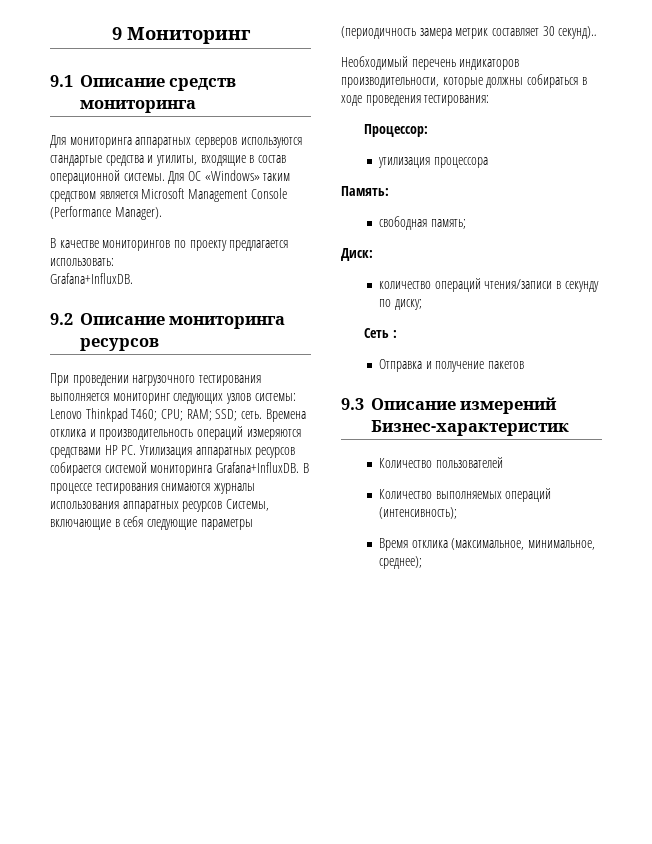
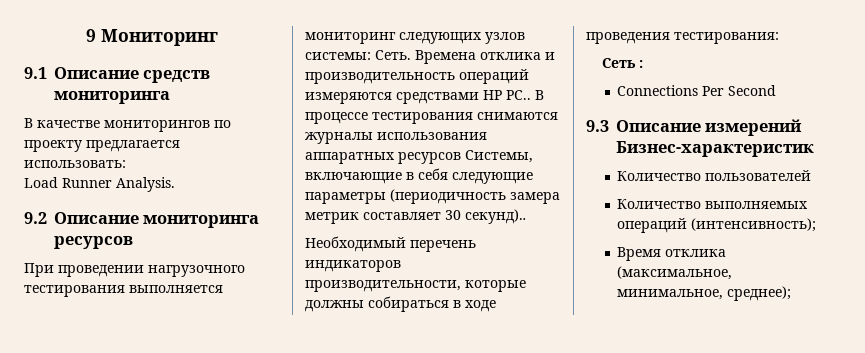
- Для мониторинга аппаратных серверов используются стандартые средства и утилиты, входящие в состав операционной системы. Для ОС «Windows» таким средством является Microsoft Management Console (Performance Manager).
  В качестве мониторингов по проекту предлагается использовать:
- Grafana+InfluxDB.
+ Load Runner Analysis.
- При проведении нагрузочного тестирования выполняется мониторинг следующих узлов системы: Lenovo Thinkpad T460; CPU; RAM; SSD; сеть.
+ При проведении нагрузочного тестирования выполняется мониторинг следующих узлов системы: Сеть.
- Времена отклика и производительность операций измеряются средствами НР PC. Утилизация аппаратных ресурсов собирается системой мониторинга Grafana+InfluxDB.
+ Времена отклика и производительность операций измеряются средствами НР PC..
- Процессор:
- утилизация процессора
- Память:
- свободная память;
- Диск:
- количество операций чтения/записи в секунду по диску;
  Сеть :
- Отправка и получение пакетов
+ Connections Per Second

